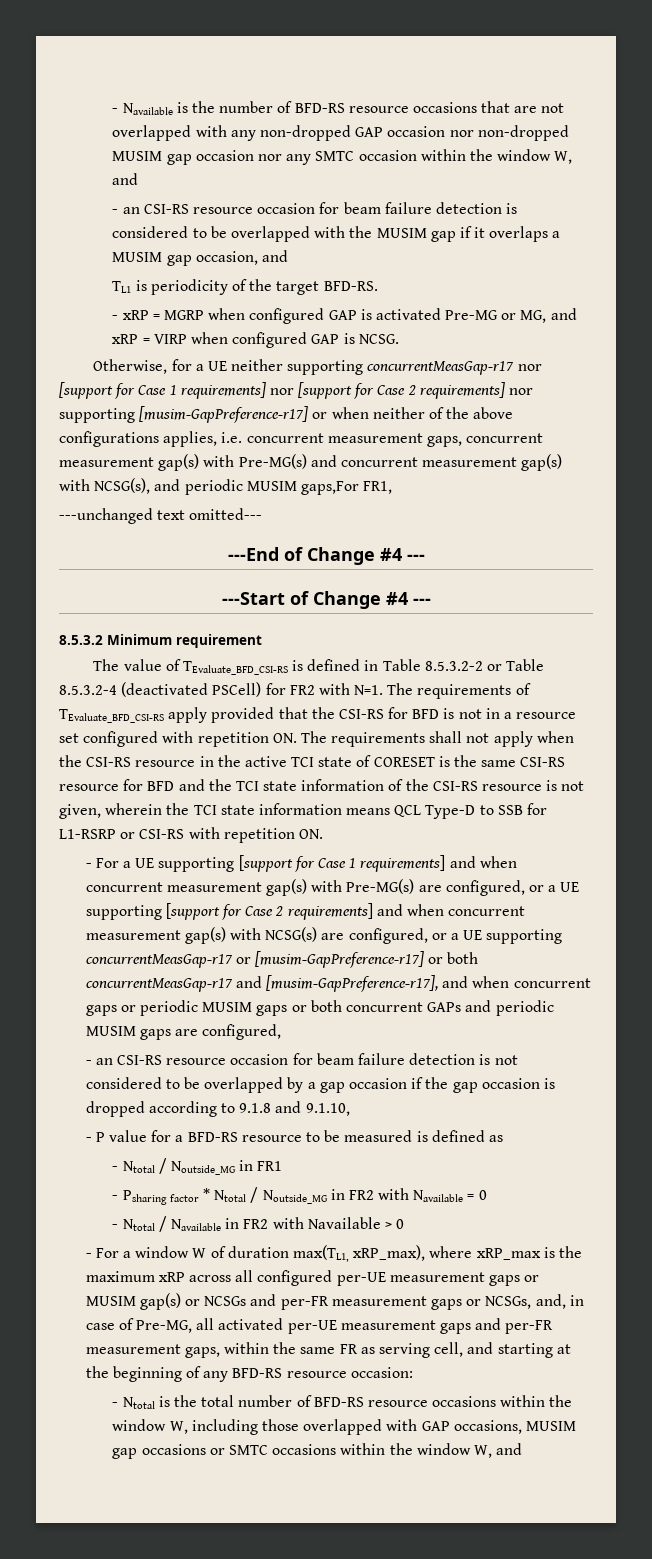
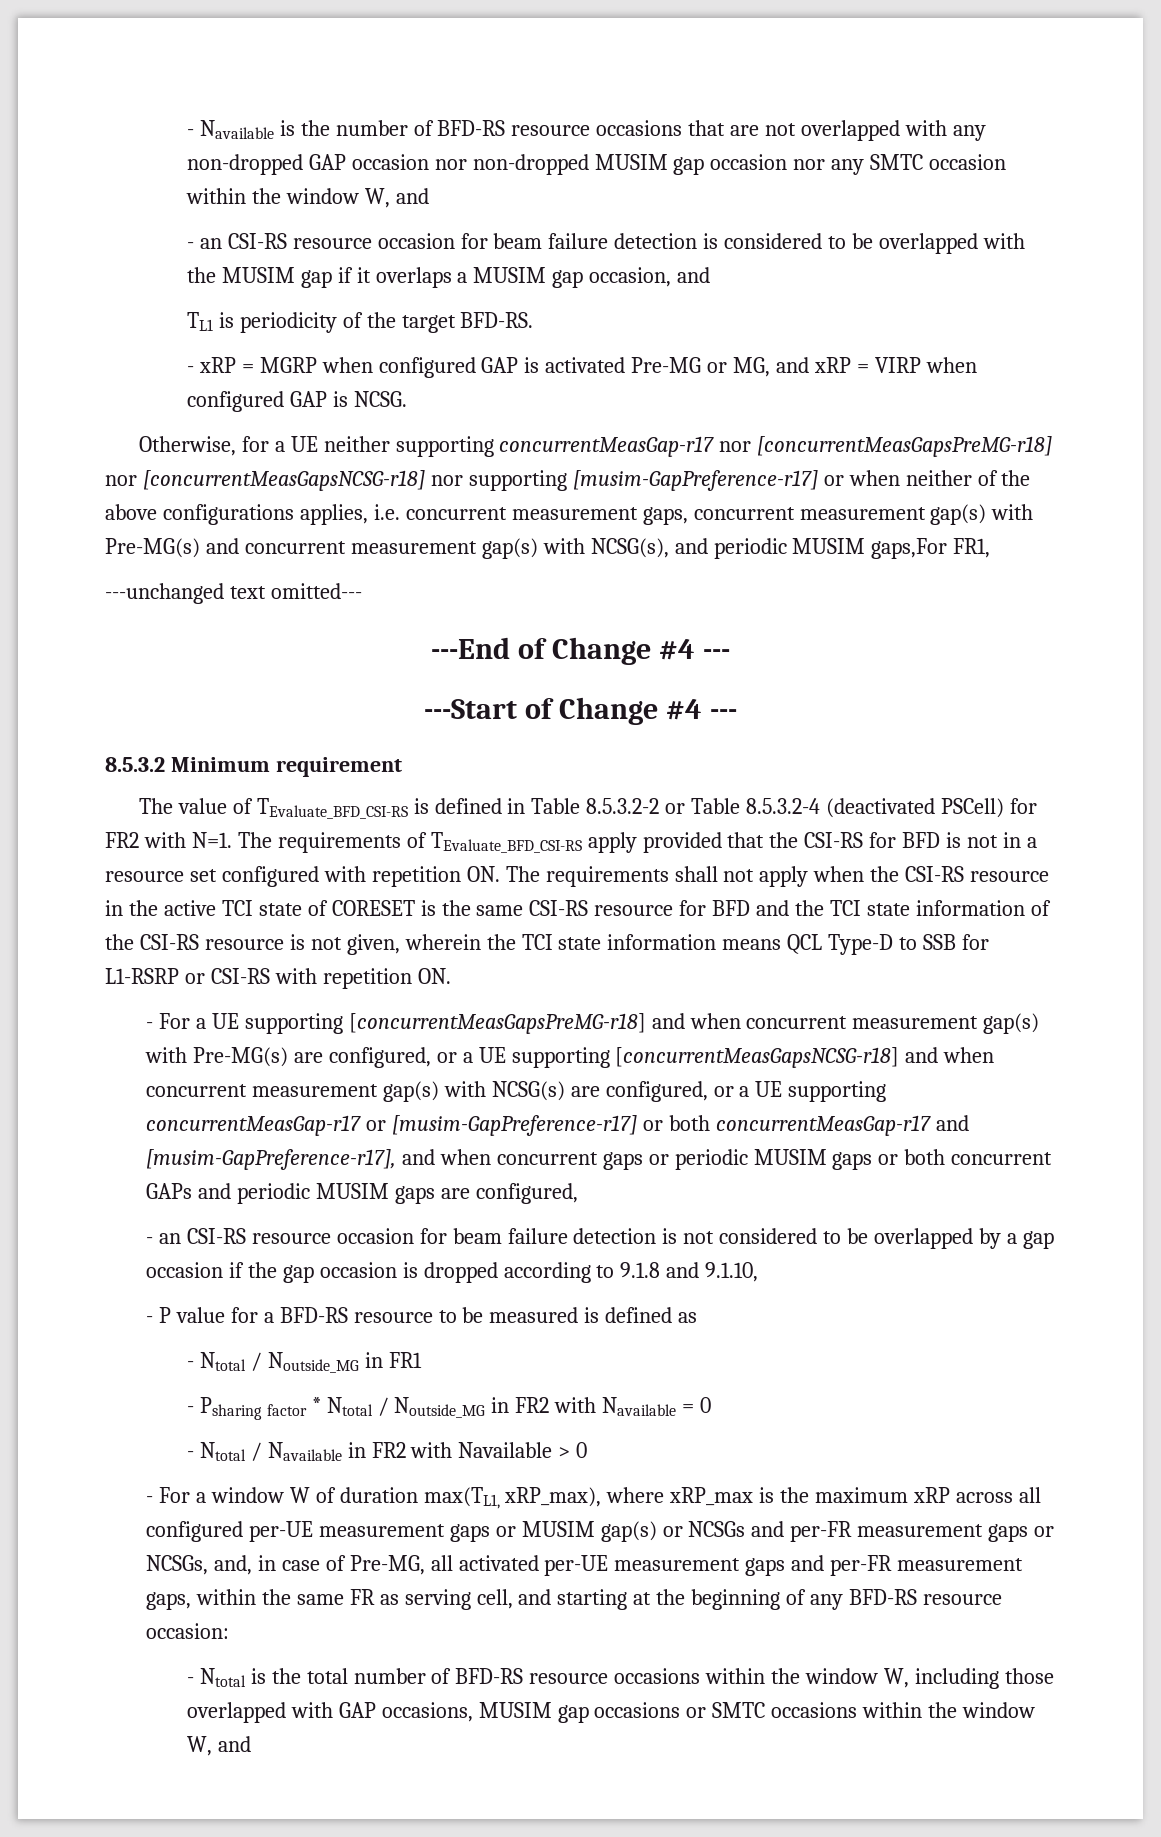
- Otherwise, for a UE neither supporting concurrentMeasGap-r17 nor [support for Case 1 requirements] nor [support for Case 2 requirements] nor supporting [musim-GapPreference-r17] or when neither of the above configurations applies, i.e. concurrent measurement gaps, concurrent measurement gap(s) with Pre-MG(s) and concurrent measurement gap(s) with NCSG(s), and periodic MUSIM gaps,For FR1,
+ Otherwise, for a UE neither supporting concurrentMeasGap-r17 nor [concurrentMeasGapsPreMG-r18] nor [concurrentMeasGapsNCSG-r18] nor supporting [musim-GapPreference-r17] or when neither of the above configurations applies, i.e. concurrent measurement gaps, concurrent measurement gap(s) with Pre-MG(s) and concurrent measurement gap(s) with NCSG(s), and periodic MUSIM gaps,For FR1,
- - For a UE supporting [support for Case 1 requirements] and when concurrent measurement gap(s) with Pre-MG(s) are configured, or a UE supporting [support for Case 2 requirements] and when concurrent measurement gap(s) with NCSG(s) are configured, or a UE supporting concurrentMeasGap-r17 or [musim-GapPreference-r17] or both concurrentMeasGap-r17 and [musim-GapPreference-r17], and when concurrent gaps or periodic MUSIM gaps or both concurrent GAPs and periodic MUSIM gaps are configured,
+ - For a UE supporting [concurrentMeasGapsPreMG-r18] and when concurrent measurement gap(s) with Pre-MG(s) are configured, or a UE supporting [concurrentMeasGapsNCSG-r18] and when concurrent measurement gap(s) with NCSG(s) are configured, or a UE supporting concurrentMeasGap-r17 or [musim-GapPreference-r17] or both concurrentMeasGap-r17 and [musim-GapPreference-r17], and when concurrent gaps or periodic MUSIM gaps or both concurrent GAPs and periodic MUSIM gaps are configured,

